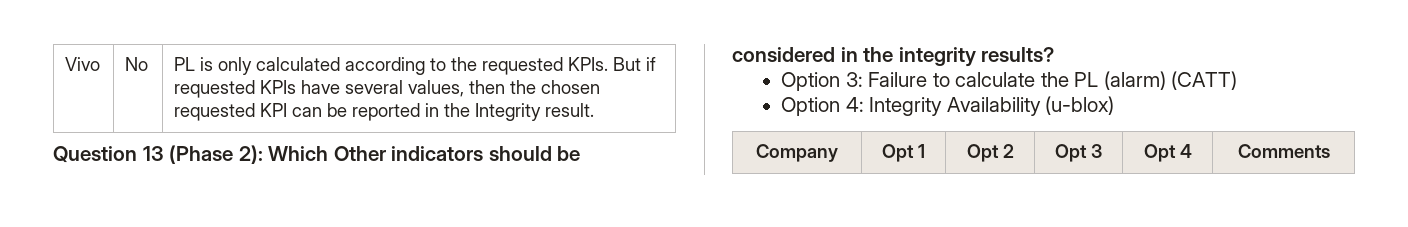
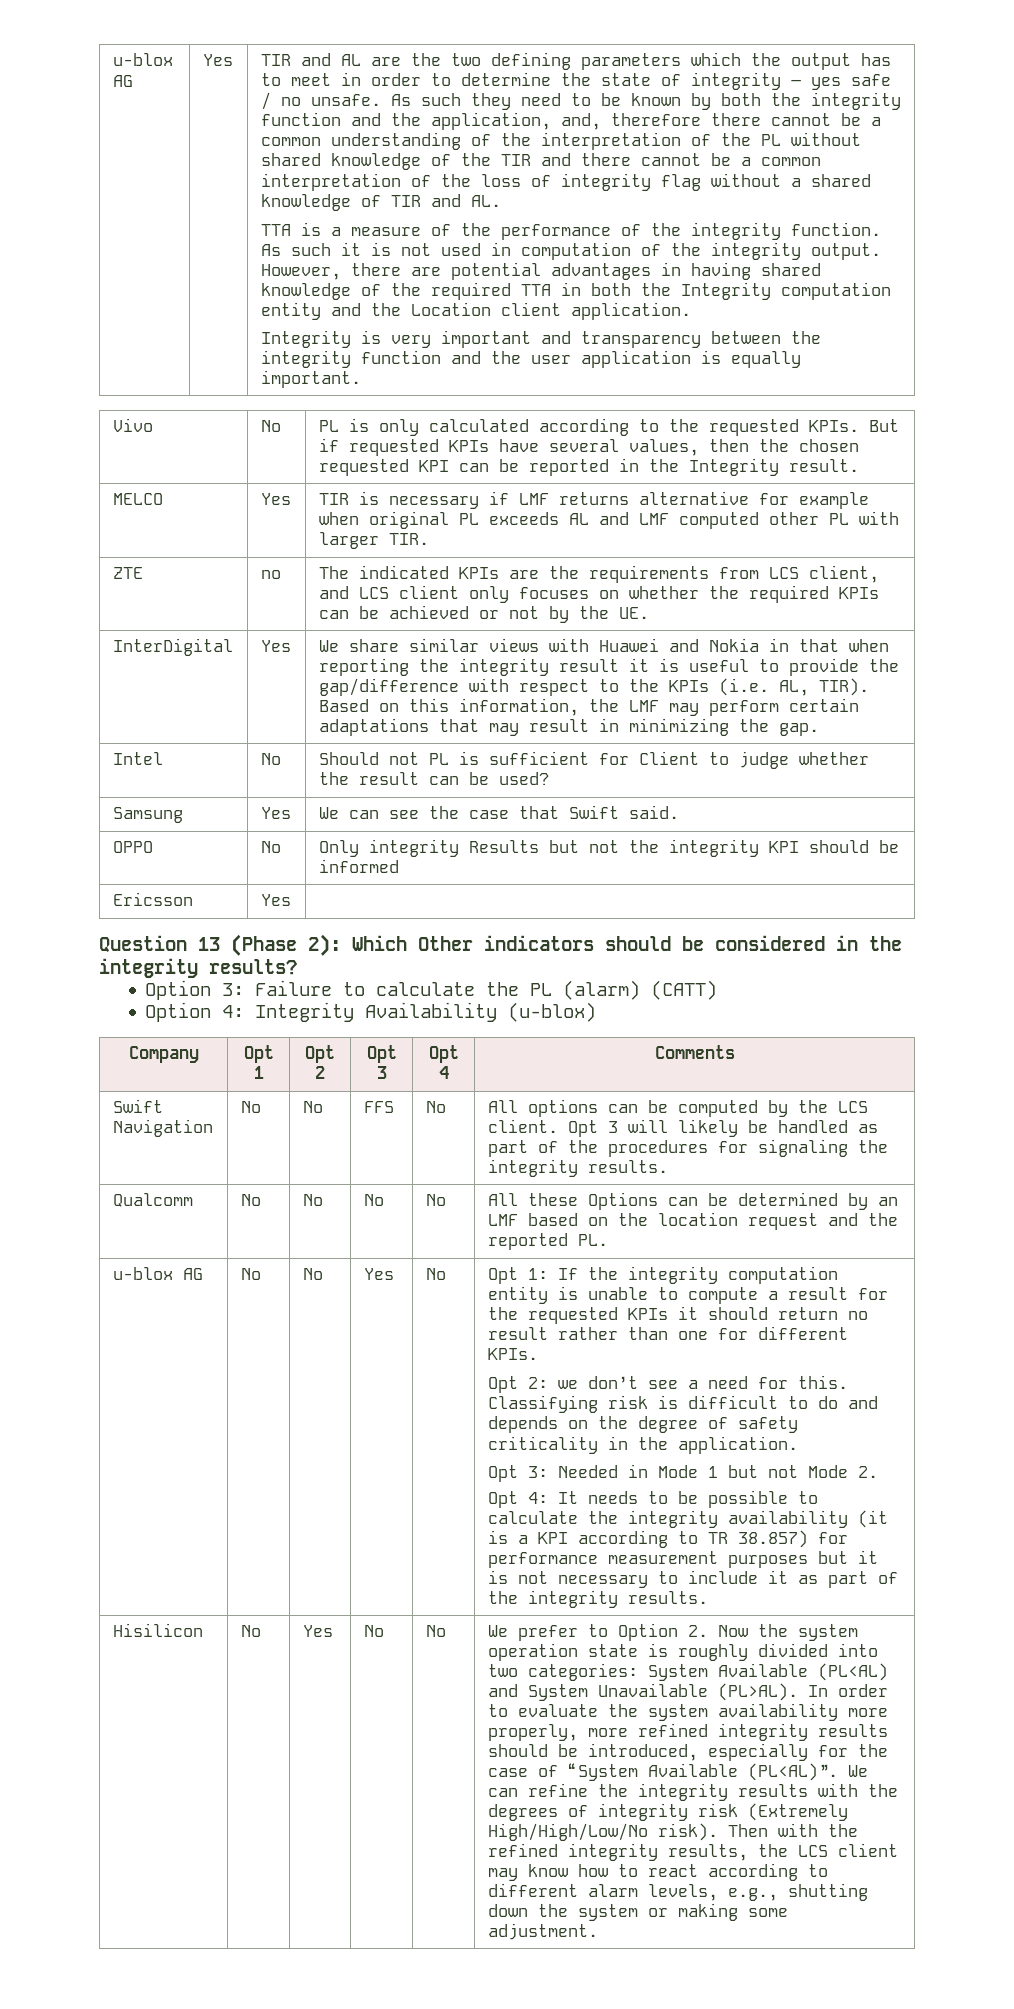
+ u-blox AG | Yes | TIR and AL are the two defining parameters which the output has to meet in order to determine the state of integrity – yes safe / no unsafe. As such they need to be known by both the integrity function and the application, and, therefore there cannot be a common understanding of the interpretation of the PL without shared knowledge of the TIR and there cannot be a common interpretation of the loss of integrity flag without a shared knowledge of TIR and AL.
+ TTA is a measure of the performance of the integrity function. As such it is not used in computation of the integrity output. However, there are potential advantages in having shared knowledge of the required TTA in both the Integrity computation entity and the Location client application.
+ Integrity is very important and transparency between the integrity function and the user application is equally important.
+ MELCO | Yes | TIR is necessary if LMF returns alternative for example when original PL exceeds AL and LMF computed other PL with larger TIR.
+ ZTE | no | The indicated KPIs are the requirements from LCS client, and LCS client only focuses on whether the required KPIs can be achieved or not by the UE.
+ InterDigital | Yes | We share similar views with Huawei and Nokia in that when reporting the integrity result it is useful to provide the gap/difference with respect to the KPIs (i.e. AL, TIR). Based on this information, the LMF may perform certain adaptations that may result in minimizing the gap.
+ Intel | No | Should not PL is sufficient for Client to judge whether the result can be used?
+ Samsung | Yes | We can see the case that Swift said.
+ OPPO | No | Only integrity Results but not the integrity KPI should be informed
+ Ericsson | Yes |
+ Swift Navigation | No | No | FFS | No | All options can be computed by the LCS client. Opt 3 will likely be handled as part of the procedures for signaling the integrity results.
+ Qualcomm | No | No | No | No | All these Options can be determined by an LMF based on the location request and the reported PL.
+ u-blox AG | No | No | Yes | No | Opt 1: If the integrity computation entity is unable to compute a result for the requested KPIs it should return no result rather than one for different KPIs.
+ Opt 2: we don’t see a need for this. Classifying risk is difficult to do and depends on the degree of safety criticality in the application.
+ Opt 3: Needed in Mode 1 but not Mode 2.
+ Opt 4: It needs to be possible to calculate the integrity availability (it is a KPI according to TR 38.857) for performance measurement purposes but it is not necessary to include it as part of the integrity results.
+ Hisilicon | No | Yes | No | No | We prefer to Option 2. Now the system operation state is roughly divided into two categories: System Available (PL<AL) and System Unavailable (PL>AL). In order to evaluate the system availability more properly, more refined integrity results should be introduced, especially for the case of “System Available (PL<AL)”. We can refine the integrity results with the degrees of integrity risk (Extremely High/High/Low/No risk). Then with the refined integrity results, the LCS client may know how to react according to different alarm levels, e.g., shutting down the system or making some adjustment.

